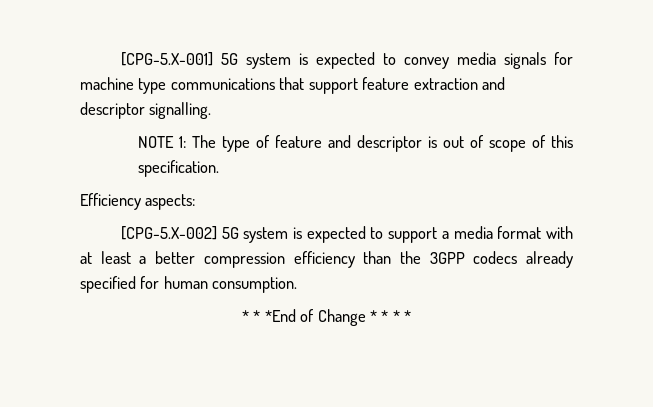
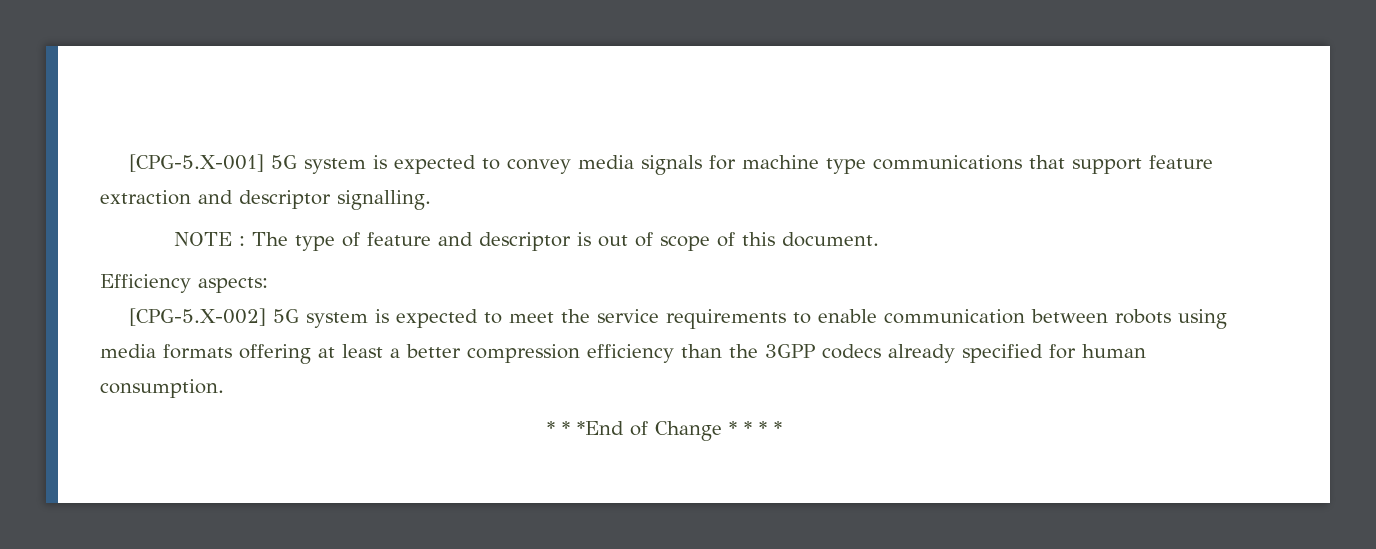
- NOTE 1: The type of feature and descriptor is out of scope of this specification.
+ NOTE : The type of feature and descriptor is out of scope of this document.
- [CPG-5.X-002] 5G system is expected to support a media format with at least a better compression efficiency than the 3GPP codecs already specified for human consumption.
+ [CPG-5.X-002] 5G system is expected to meet the service requirements to enable communication between robots using media formats offering at least a better compression efficiency than the 3GPP codecs already specified for human consumption.

